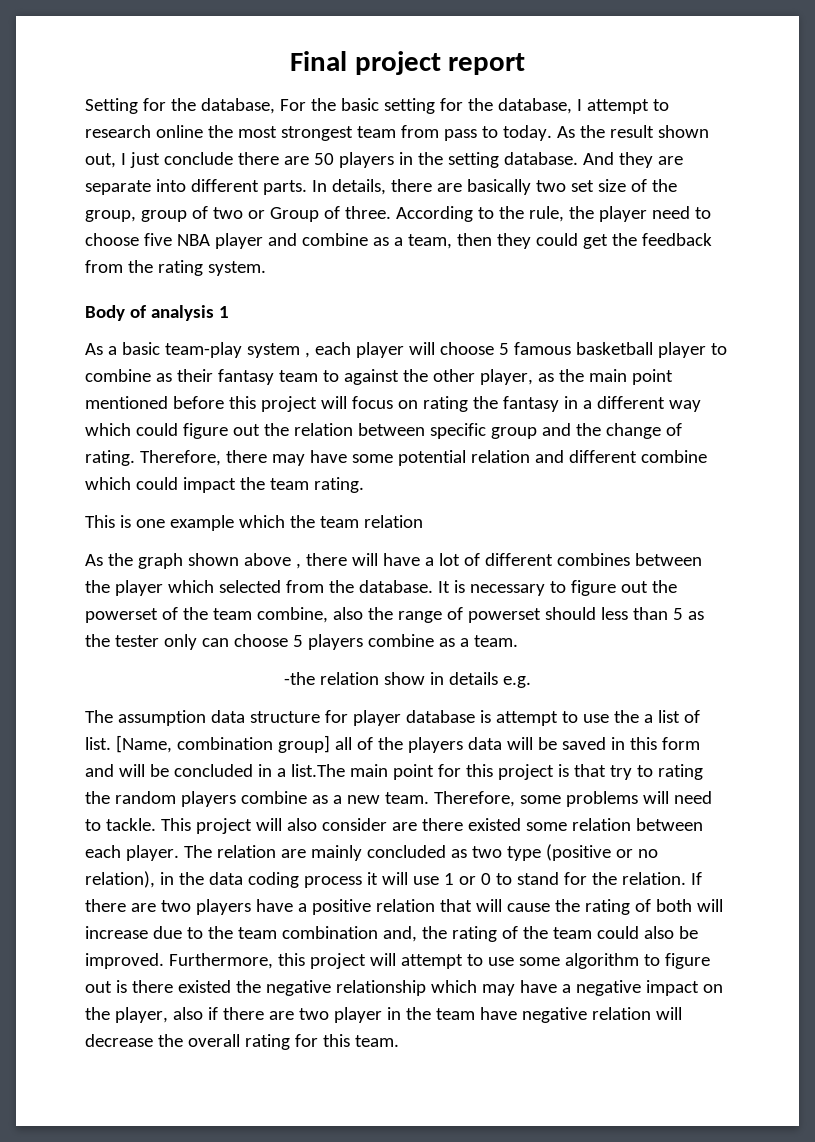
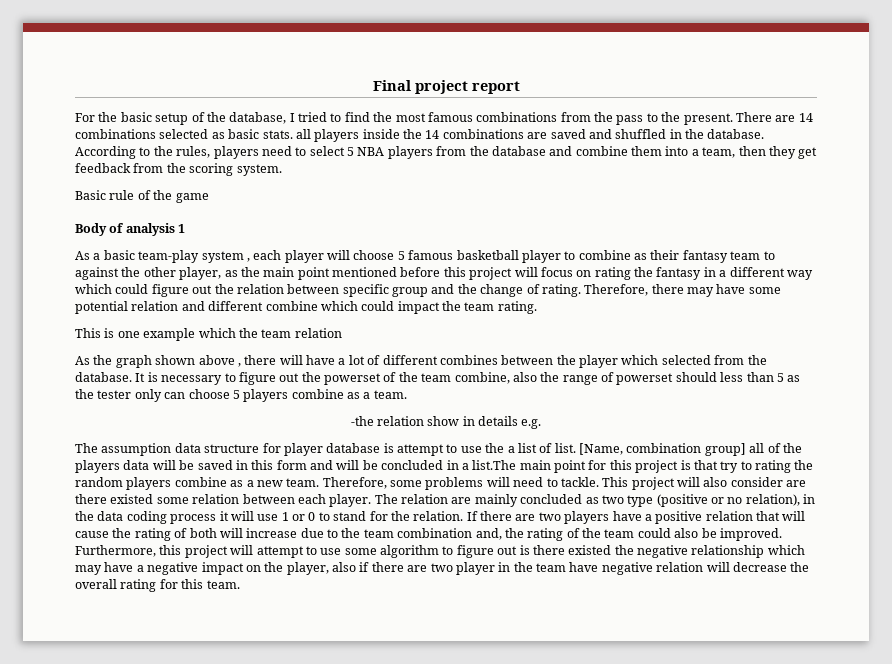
- Setting for the database, For the basic setting for the database, I attempt to research online the most strongest team from pass to today. As the result shown out, I just conclude there are 50 players in the setting database. And they are separate into different parts. In details, there are basically two set size of the group, group of two or Group of three. According to the rule, the player need to choose five NBA player and combine as a team, then they could get the feedback from the rating system.
+ For the basic setup of the database, I tried to find the most famous combinations from the pass to the present. There are 14 combinations selected as basic stats. all players inside the 14 combinations are saved and shuffled in the database. According to the rules, players need to select 5 NBA players from the database and combine them into a team, then they get feedback from the scoring system.
+ Basic rule of the game

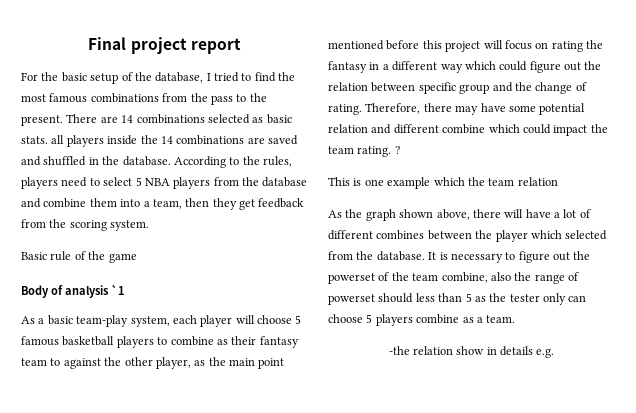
- Body of analysis 1
+ Body of analysis `1
- As a basic team-play system , each player will choose 5 famous basketball player to combine as their fantasy team to against the other player, as the main point mentioned before this project will focus on rating the fantasy in a different way which could figure out the relation between specific group and the change of rating.
+ As a basic team-play system, each player will choose 5 famous basketball players to combine as their fantasy team to against the other player, as the main point mentioned before this project will focus on rating the fantasy in a different way which could figure out the relation between specific group and the change of rating.
+ ?
- As the graph shown above , there will have a lot of different combines between the player which selected from the database.
+ As the graph shown above, there will have a lot of different combines between the player which selected from the database.
- The assumption data structure for player database is attempt to use the a list of list. [Name, combination group] all of the players data will be saved in this form and will be concluded in a list.The main point for this project is that try to rating the random players combine as a new team. Therefore, some problems will need to tackle. This project will also consider are there existed some relation between each player. The relation are mainly concluded as two type (positive or no relation), in the data coding process it will use 1 or 0 to stand for the relation. If there are two players have a positive relation that will cause the rating of both will increase due to the team combination and, the rating of the team could also be improved. Furthermore, this project will attempt to use some algorithm to figure out is there existed the negative relationship which may have a negative impact on the player, also if there are two player in the team have negative relation will decrease the overall rating for this team.

